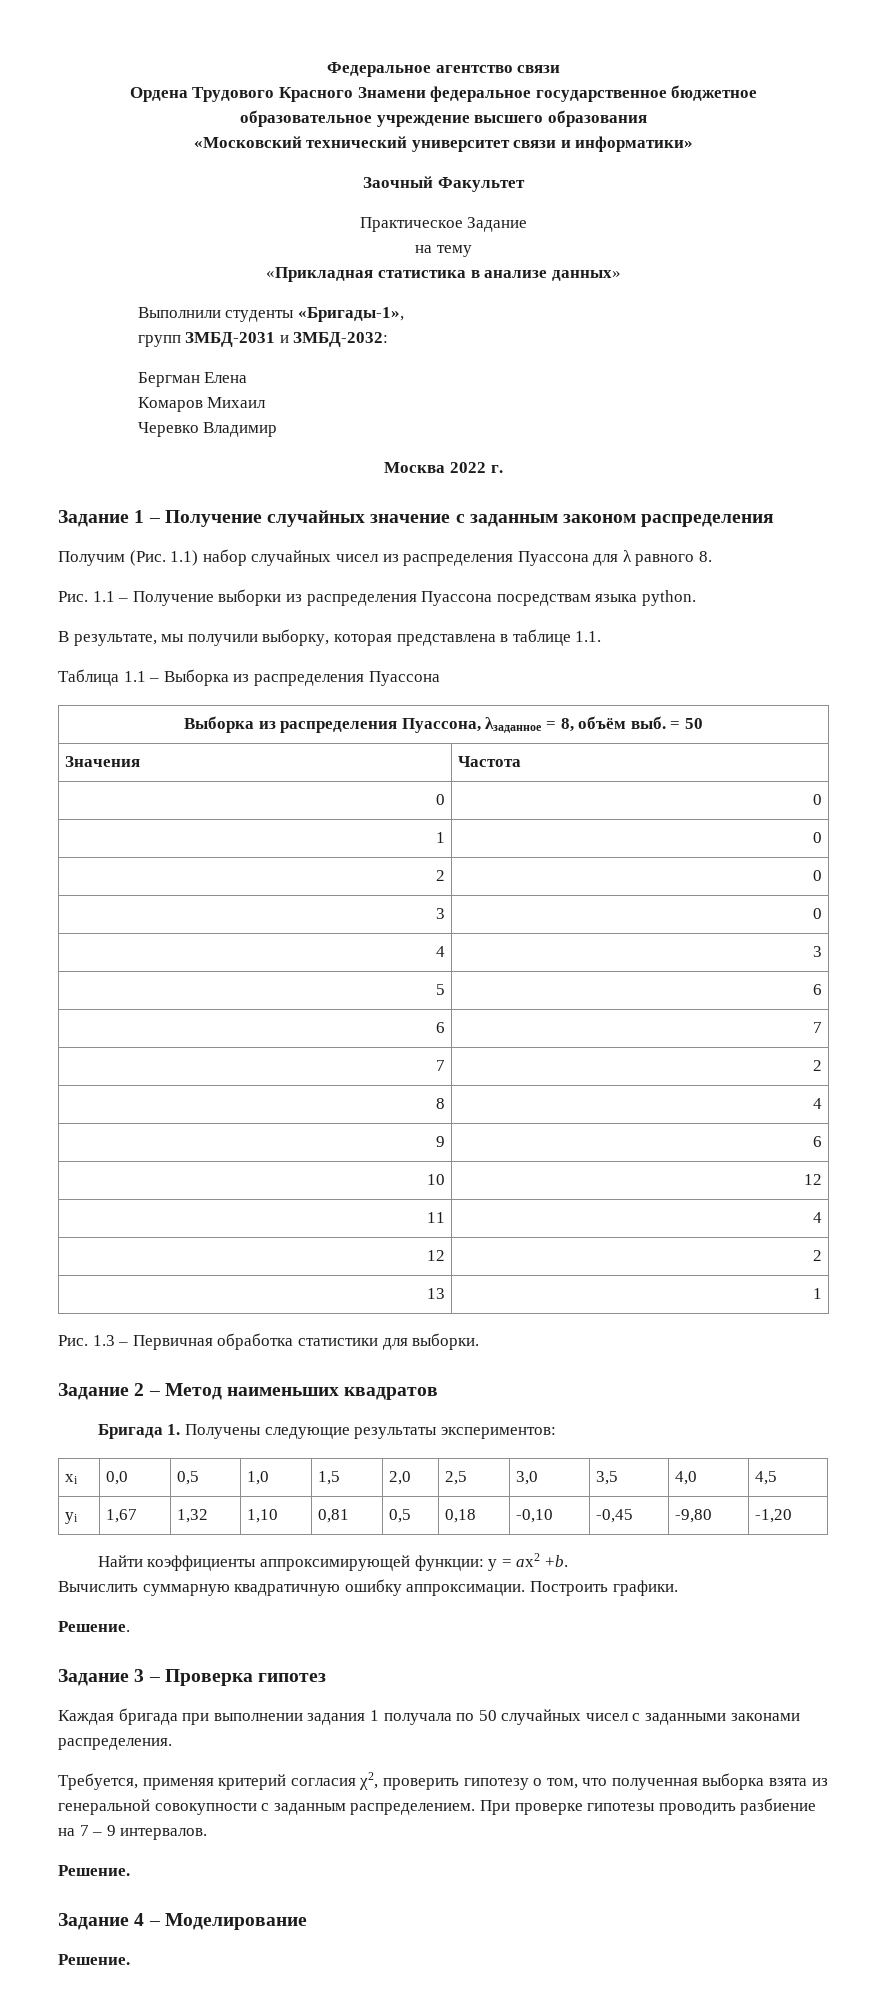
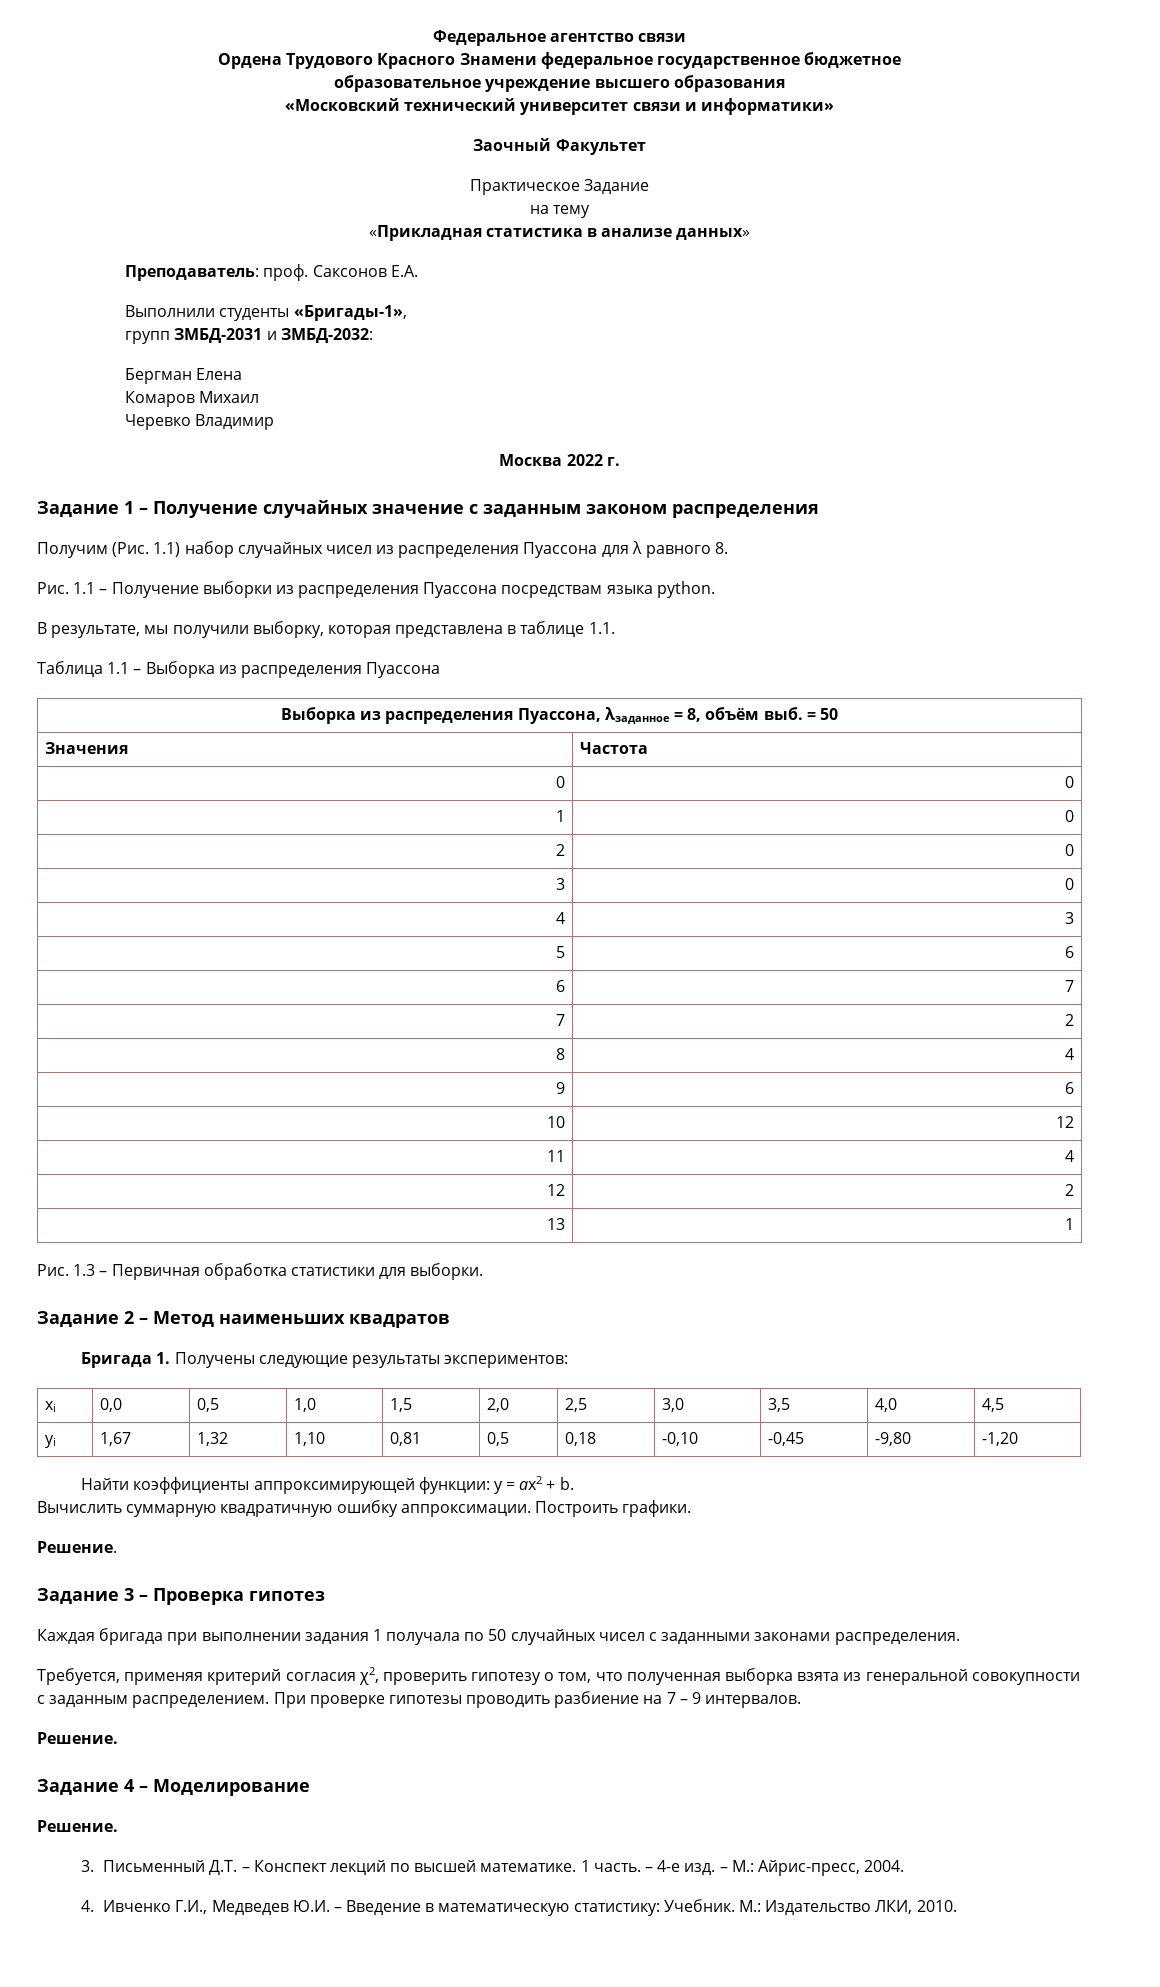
+ Преподаватель: проф. Саксонов Е.А.
- Найти коэффициенты аппроксимирующей функции: y = ax2 +b.
+ Найти коэффициенты аппроксимирующей функции: y = ax2 + b.
+ 3. Письменный Д.Т. – Конспект лекций по высшей математике. 1 часть. – 4-е изд. – М.: Айрис-пресс, 2004.
+ 4. Ивченко Г.И., Медведев Ю.И. – Введение в математическую статистику: Учебник. М.: Издательство ЛКИ, 2010.

